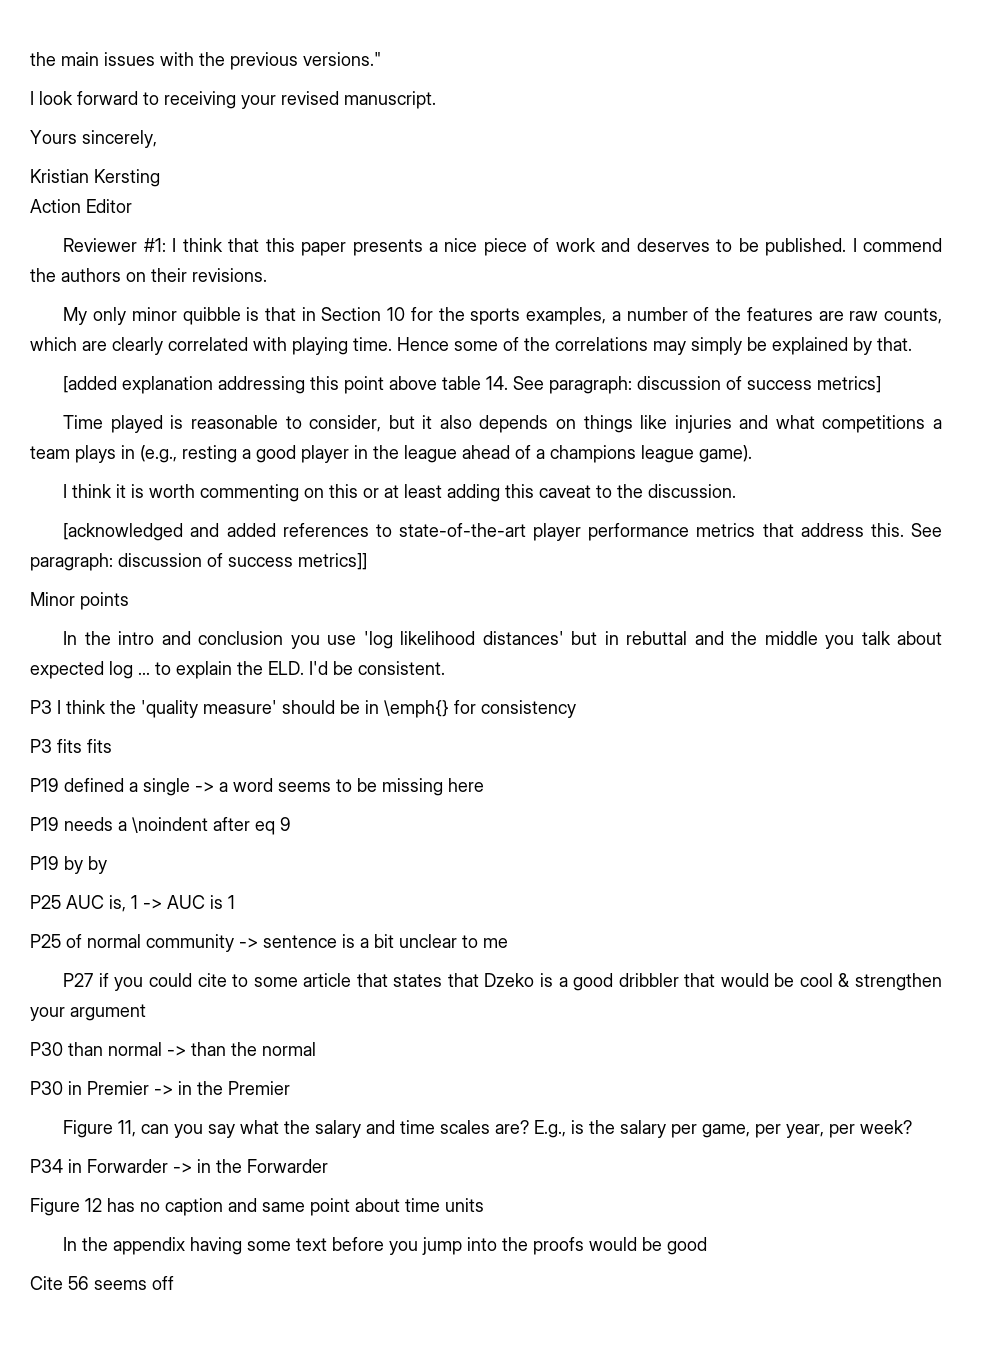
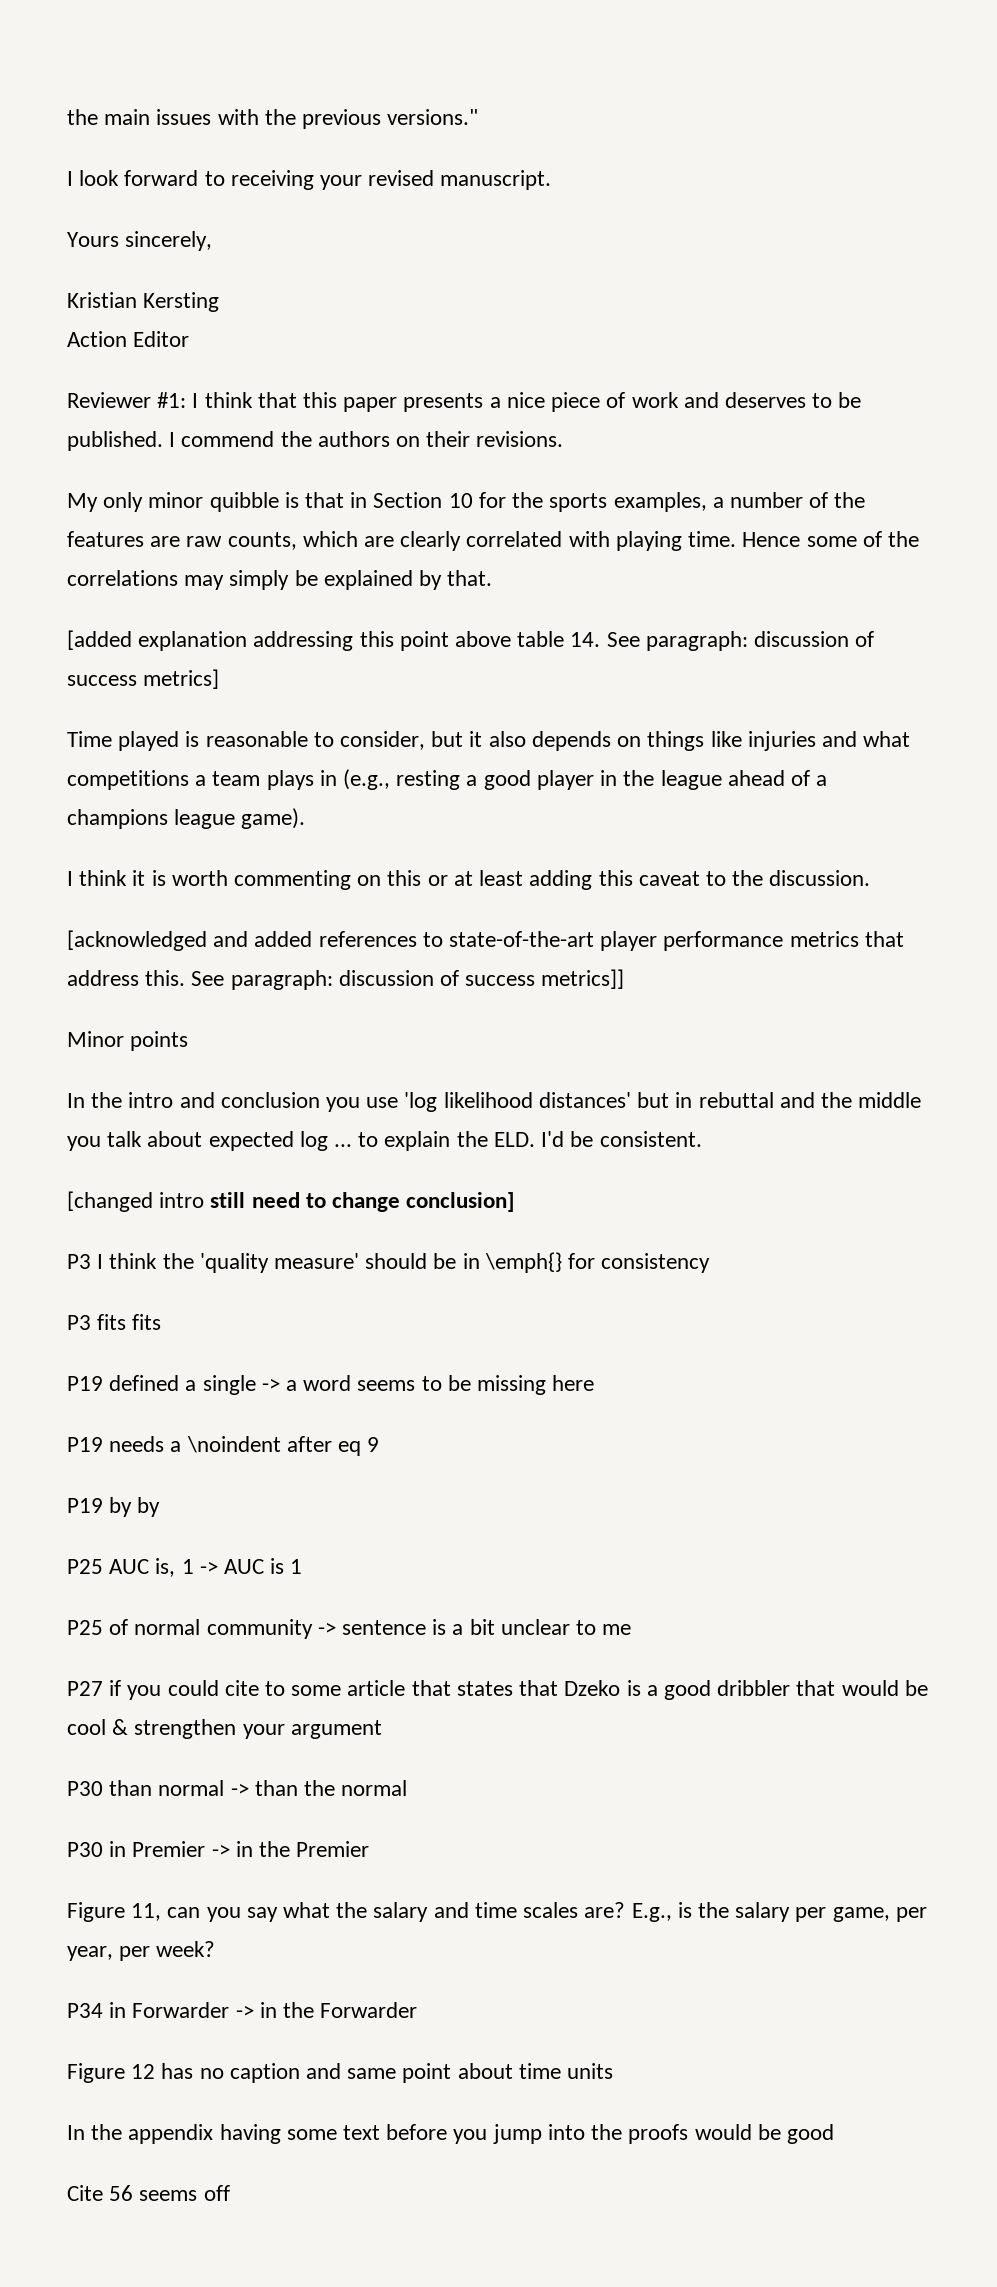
+ [changed intro still need to change conclusion]

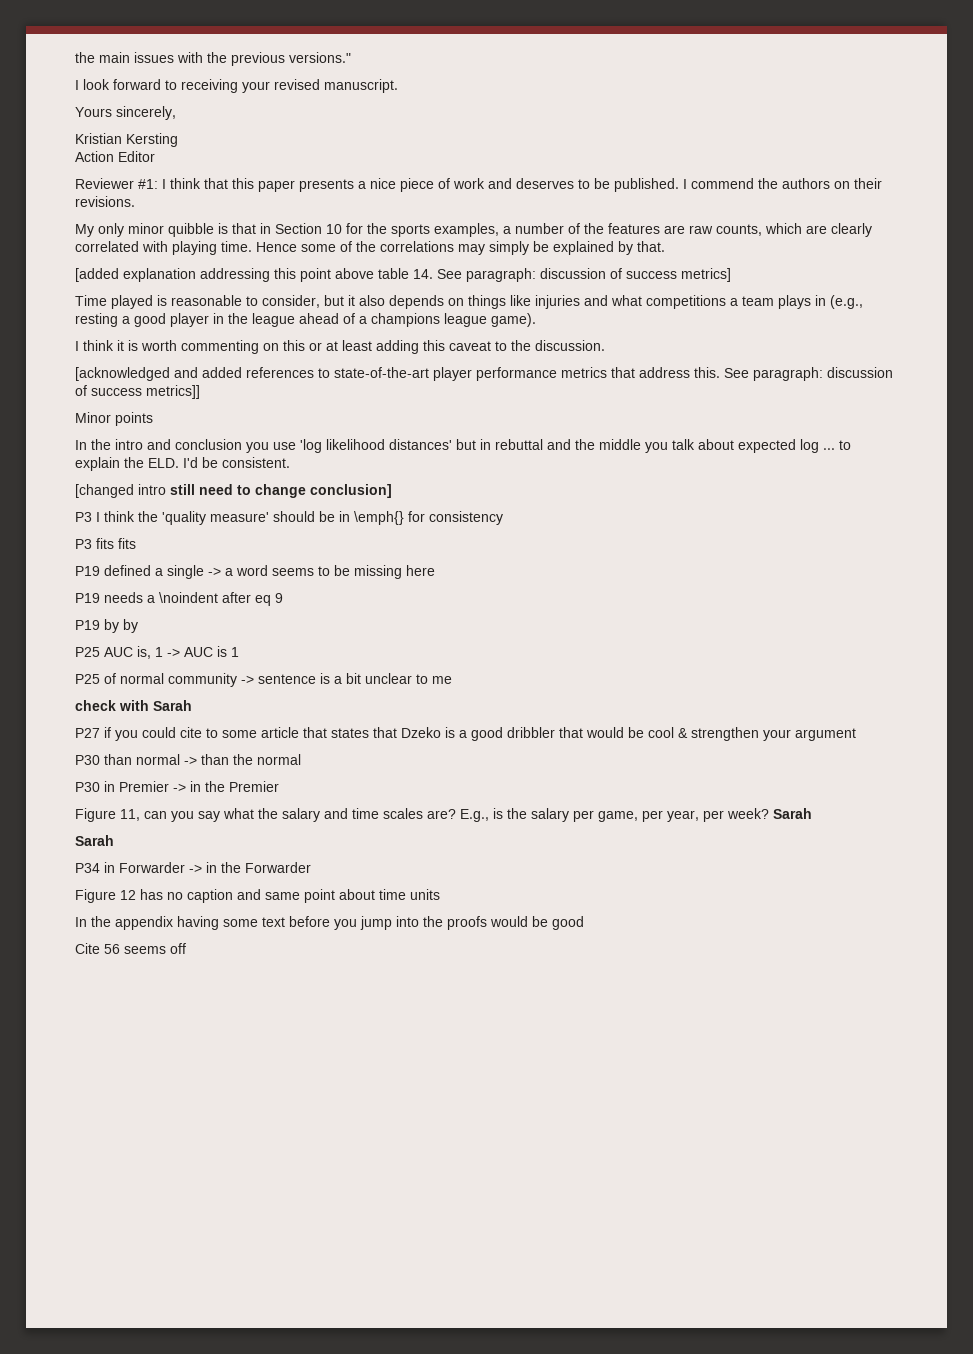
+ check with Sarah
- E.g., is the salary per game, per year, per week?
+ E.g., is the salary per game, per year, per week? Sarah
+ Sarah

